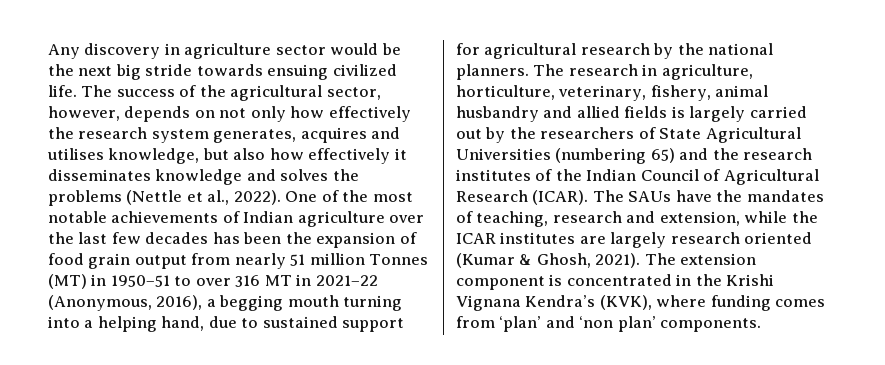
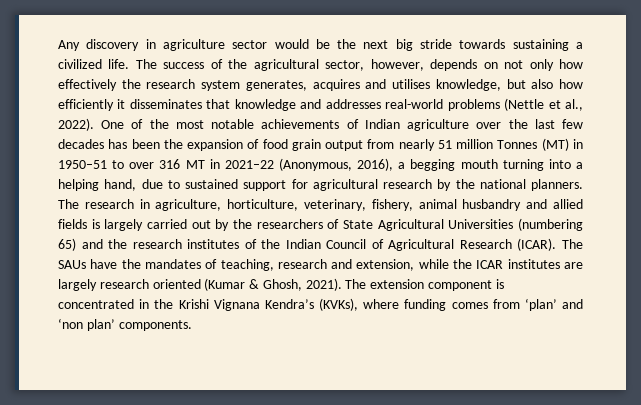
- Any discovery in agriculture sector would be the next big stride towards ensuing civilized life.
+ Any discovery in agriculture sector would be the next big stride towards sustaining a civilized life.
- The success of the agricultural sector, however, depends on not only how effectively the research system generates, acquires and utilises knowledge, but also how effectively it disseminates knowledge and solves the problems (Nettle et al., 2022).
+ The success of the agricultural sector, however, depends on not only how effectively the research system generates, acquires and utilises knowledge, but also how efficiently it disseminates that knowledge and addresses real-world problems (Nettle et al., 2022).
- The extension component is concentrated in the Krishi Vignana Kendra’s (KVK), where funding comes from ‘plan’ and ‘non plan’ components.
+ The extension component is concentrated in the Krishi Vignana Kendra’s (KVKs), where funding comes from ‘plan’ and ‘non plan’ components.

